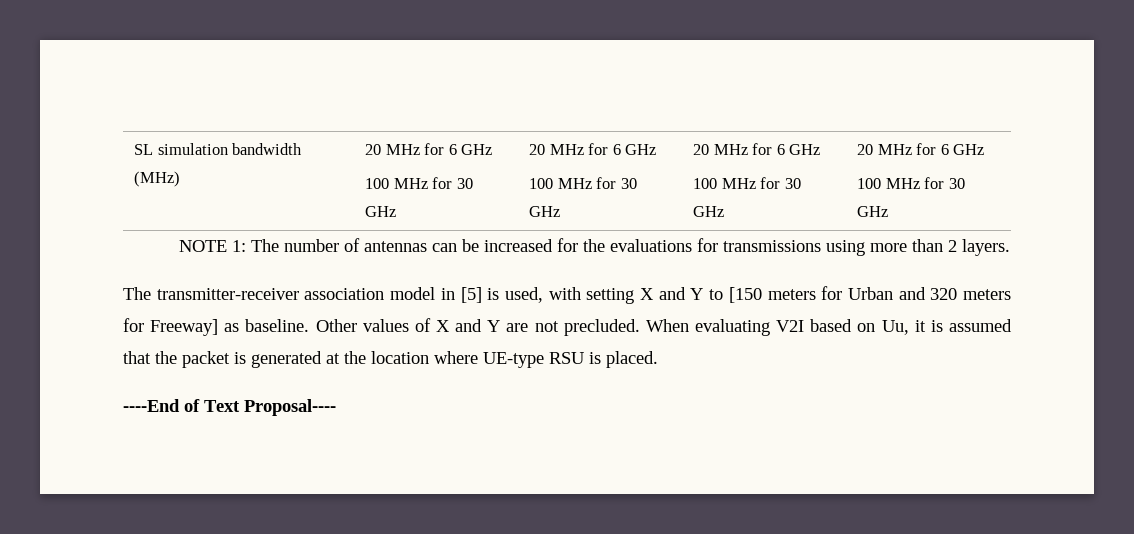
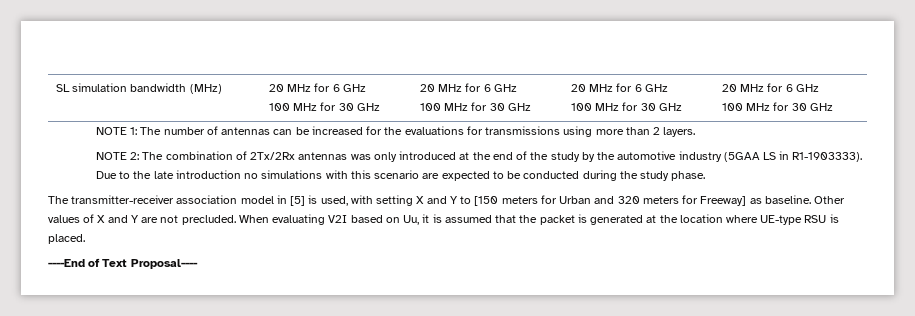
+ NOTE 2: The combination of 2Tx/2Rx antennas was only introduced at the end of the study by the automotive industry (5GAA LS in R1-1903333). Due to the late introduction no simulations with this scenario are expected to be conducted during the study phase.

